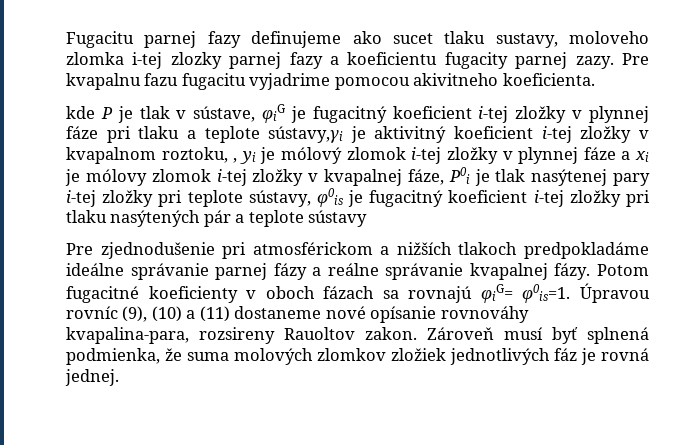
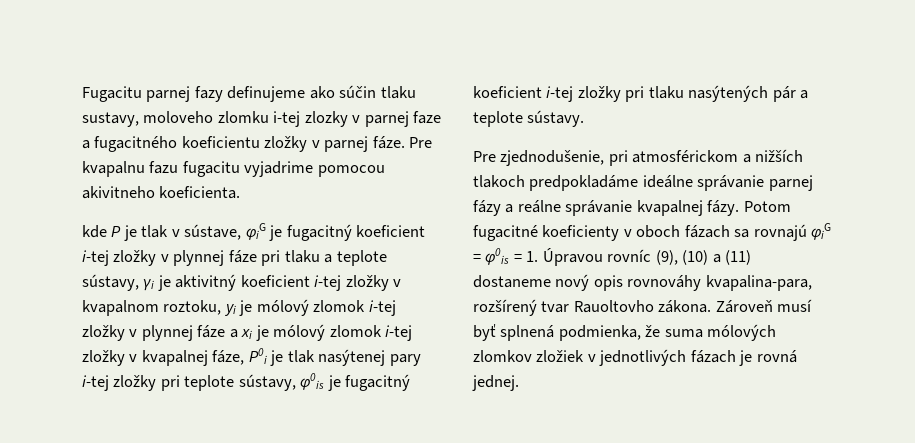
- Fugacitu parnej fazy definujeme ako sucet tlaku sustavy, moloveho zlomka i-tej zlozky parnej fazy a koeficientu fugacity parnej zazy.
+ Fugacitu parnej fazy definujeme ako súčin tlaku sustavy, moloveho zlomku i-tej zlozky v parnej faze a fugacitného koeficientu zložky v parnej fáze.
- kde P je tlak v sústave, φiG je fugacitný koeficient i-tej zložky v plynnej fáze pri tlaku a teplote sústavy,γi je aktivitný koeficient i-tej zložky v kvapalnom roztoku, , yi je mólový zlomok i-tej zložky v plynnej fáze a xi je mólovy zlomok i-tej zložky v kvapalnej fáze, P0i je tlak nasýtenej pary i-tej zložky pri teplote sústavy, φ0is je fugacitný koeficient i-tej zložky pri tlaku nasýtených pár a teplote sústavy
- Pre zjednodušenie pri atmosférickom a nižších tlakoch predpokladáme ideálne správanie parnej fázy a reálne správanie kvapalnej fázy.
+ kde P je tlak v sústave, φiG je fugacitný koeficient i-tej zložky v plynnej fáze pri tlaku a teplote sústavy, γi je aktivitný koeficient i-tej zložky v kvapalnom roztoku, yi je mólový zlomok i-tej zložky v plynnej fáze a xi je mólový zlomok i-tej zložky v kvapalnej fáze, P0i je tlak nasýtenej pary i-tej zložky pri teplote sústavy, φ0is je fugacitný koeficient i-tej zložky pri tlaku nasýtených pár a teplote sústavy.
+ Pre zjednodušenie, pri atmosférickom a nižších tlakoch predpokladáme ideálne správanie parnej fázy a reálne správanie kvapalnej fázy.
- Potom fugacitné koeficienty v oboch fázach sa rovnajú φiG= φ0is=1. Úpravou rovníc (9), (10) a (11) dostaneme nové opísanie rovnováhy kvapalina-para, rozsireny Rauoltov zakon.
+ Potom fugacitné koeficienty v oboch fázach sa rovnajú φiG = φ0is = 1. Úpravou rovníc (9), (10) a (11) dostaneme nový opis rovnováhy kvapalina-para, rozšírený tvar Rauoltovho zákona.
- Zároveň musí byť splnená podmienka, že suma molových zlomkov zložiek jednotlivých fáz je rovná jednej.
+ Zároveň musí byť splnená podmienka, že suma mólových zlomkov zložiek v jednotlivých fázach je rovná jednej.

